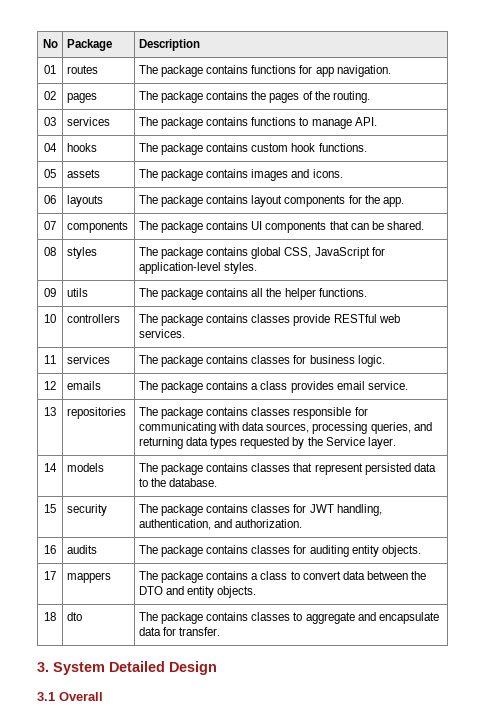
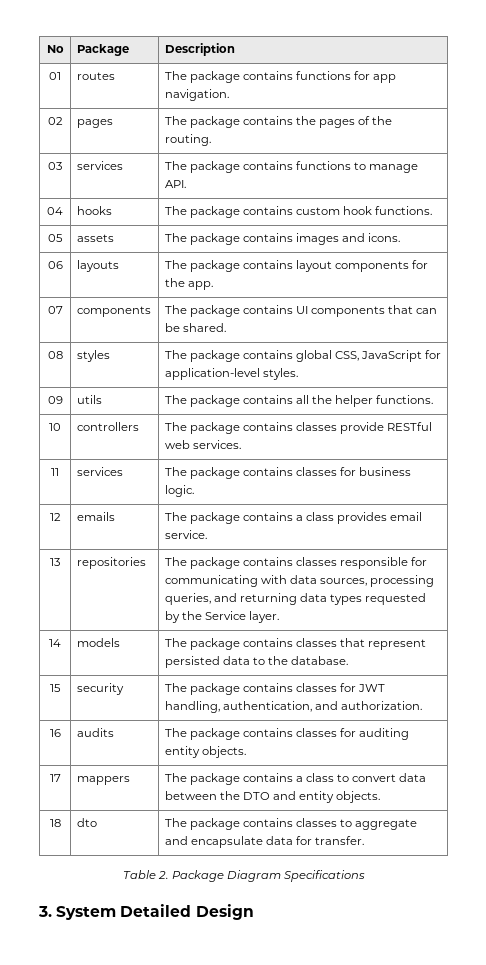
+ Table 2. Package Diagram Specifications
- 3.1 Overall

